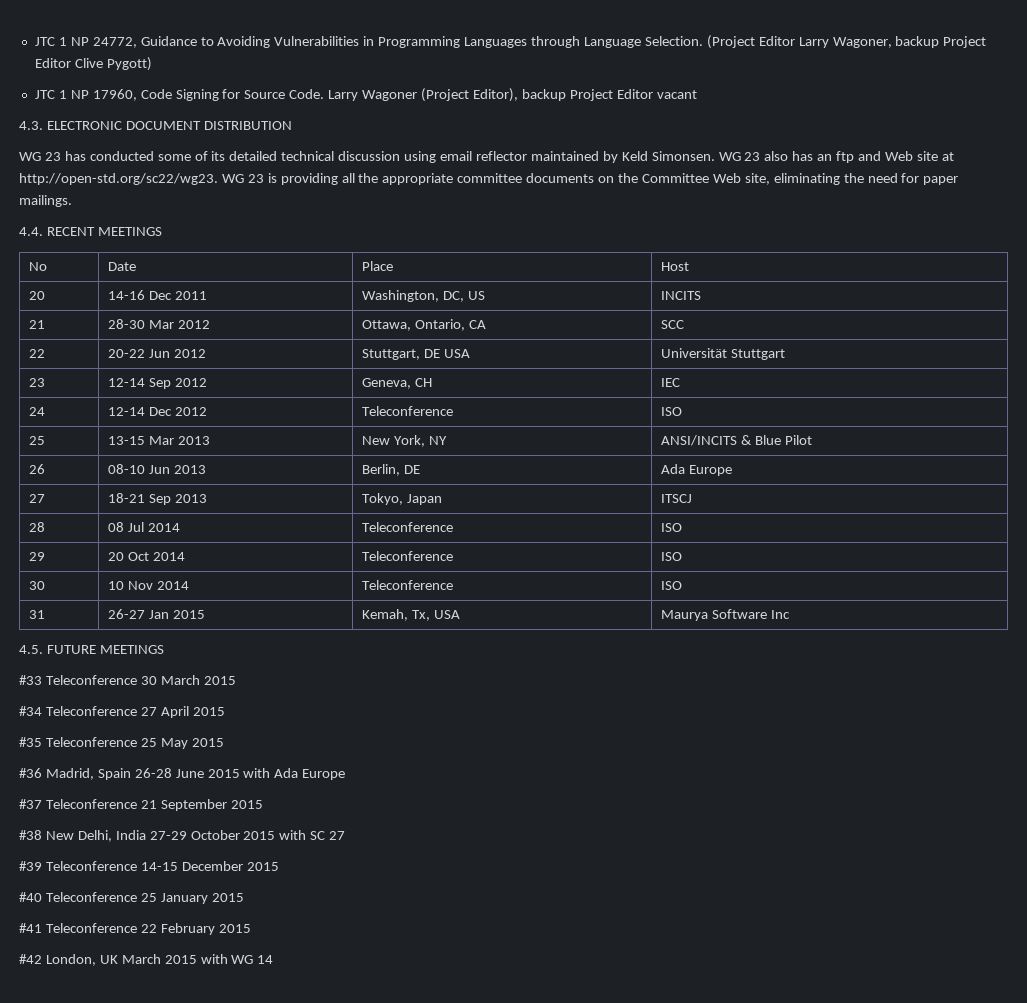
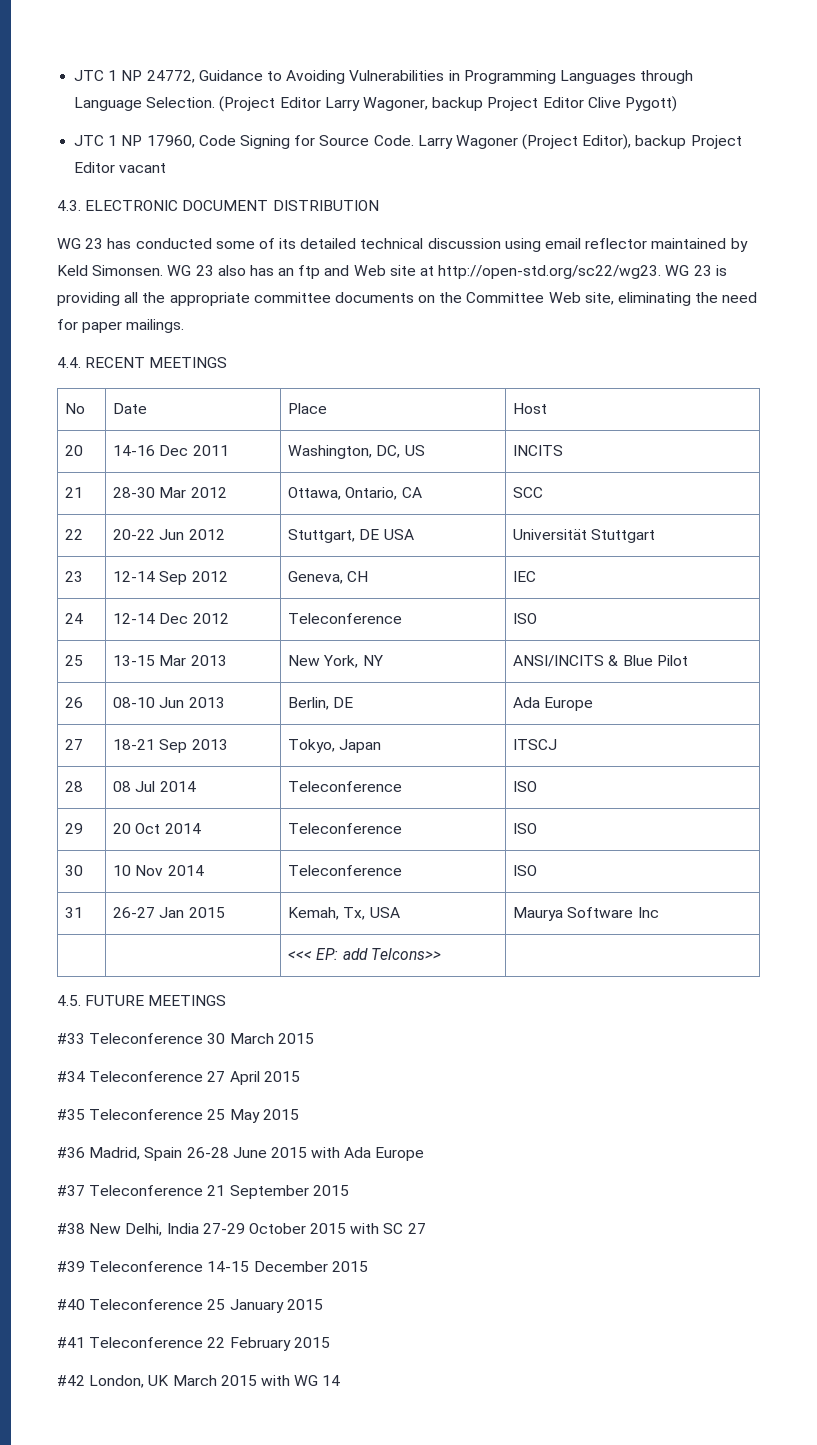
+ | | <<< EP: add Telcons>> |

